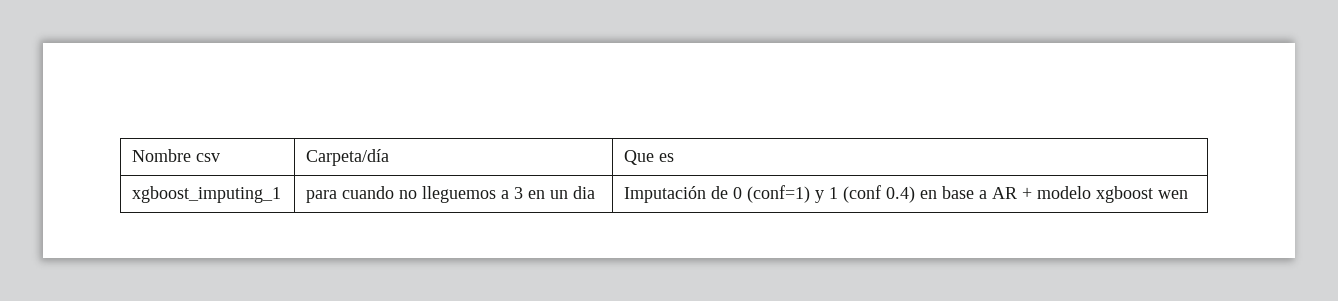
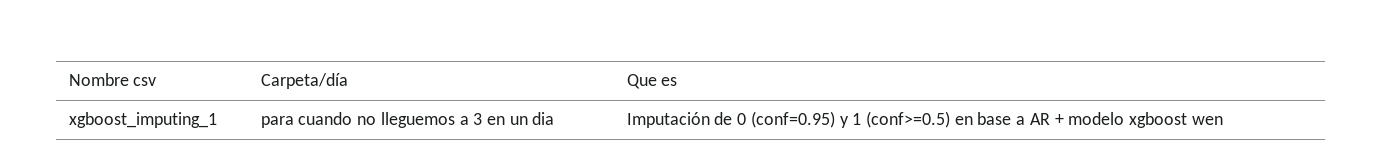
- xgboost_imputing_1 | para cuando no lleguemos a 3 en un dia | Imputación de 0 (conf=1) y 1 (conf 0.4) en base a AR + modelo xgboost wen
+ xgboost_imputing_1 | para cuando no lleguemos a 3 en un dia | Imputación de 0 (conf=0.95) y 1 (conf>=0.5) en base a AR + modelo xgboost wen

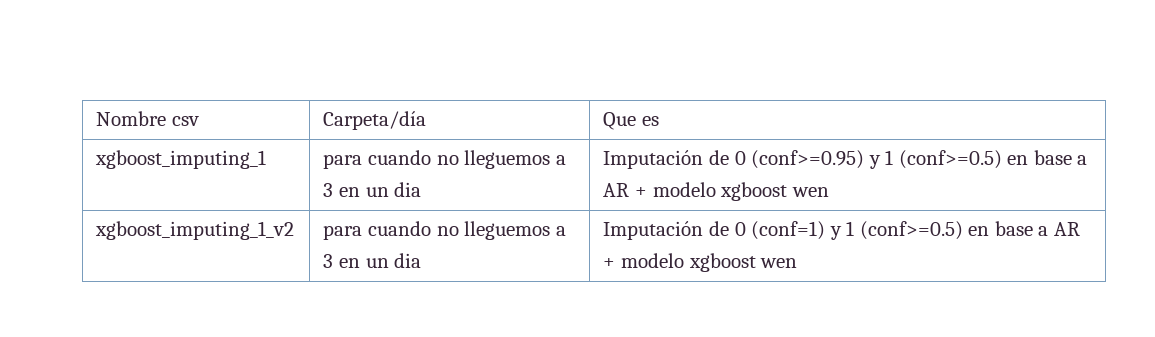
- xgboost_imputing_1 | para cuando no lleguemos a 3 en un dia | Imputación de 0 (conf=0.95) y 1 (conf>=0.5) en base a AR + modelo xgboost wen
+ xgboost_imputing_1 | para cuando no lleguemos a 3 en un dia | Imputación de 0 (conf>=0.95) y 1 (conf>=0.5) en base a AR + modelo xgboost wen
+ xgboost_imputing_1_v2 | para cuando no lleguemos a 3 en un dia | Imputación de 0 (conf=1) y 1 (conf>=0.5) en base a AR + modelo xgboost wen

